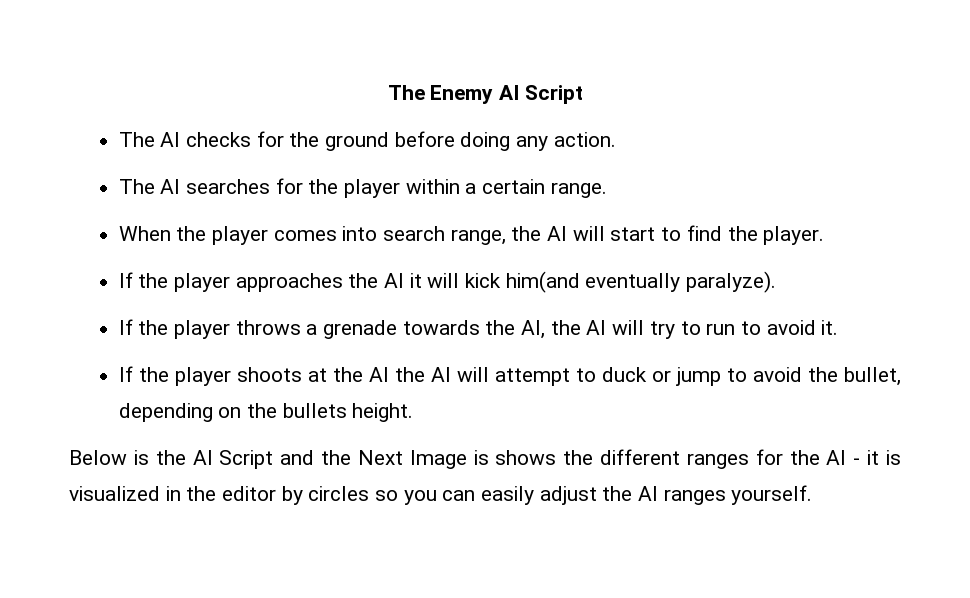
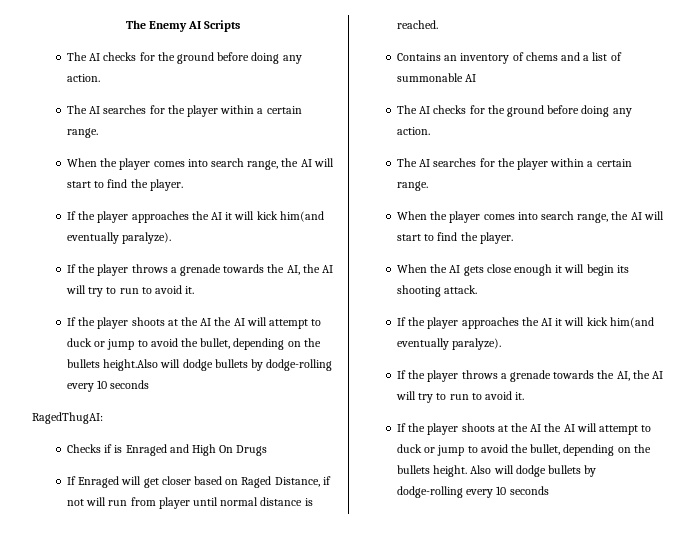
- The Enemy AI Script
+ The Enemy AI Scripts
- If the player shoots at the AI the AI will attempt to duck or jump to avoid the bullet, depending on the bullets height.
- Below is the AI Script and the Next Image is shows the different ranges for the AI - it is visualized in the editor by circles so you can easily adjust the AI ranges yourself.
+ If the player shoots at the AI the AI will attempt to duck or jump to avoid the bullet, depending on the bullets height.Also will dodge bullets by dodge-rolling every 10 seconds
+ RagedThugAI:
+ Checks if is Enraged and High On Drugs
+ If Enraged will get closer based on Raged Distance, if not will run from player until normal distance is reached.
+ Contains an inventory of chems and a list of summonable AI
+ The AI checks for the ground before doing any action.
+ The AI searches for the player within a certain range.
+ When the player comes into search range, the AI will start to find the player.
+ When the AI gets close enough it will begin its shooting attack.
+ If the player approaches the AI it will kick him(and eventually paralyze).
+ If the player throws a grenade towards the AI, the AI will try to run to avoid it.
+ If the player shoots at the AI the AI will attempt to duck or jump to avoid the bullet, depending on the bullets height. Also will dodge bullets by dodge-rolling every 10 seconds

